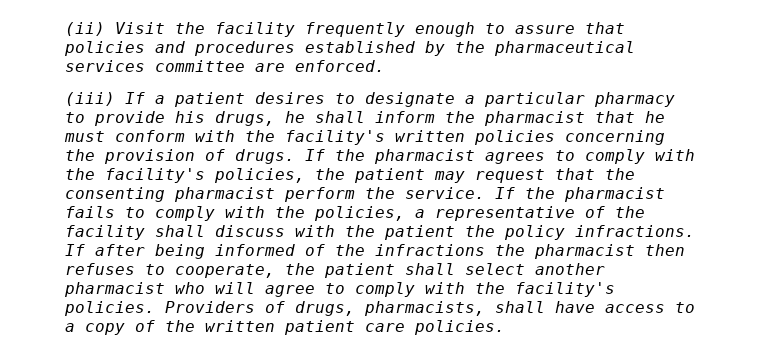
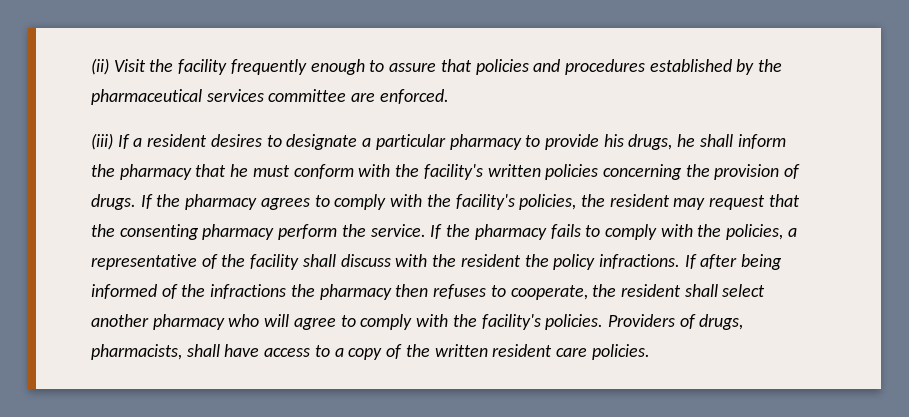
- (iii) If a patient desires to designate a particular pharmacy to provide his drugs, he shall inform the pharmacist that he must conform with the facility's written policies concerning the provision of drugs.
+ (iii) If a resident desires to designate a particular pharmacy to provide his drugs, he shall inform the pharmacy that he must conform with the facility's written policies concerning the provision of drugs.
- If the pharmacist agrees to comply with the facility's policies, the patient may request that the consenting pharmacist perform the service.
+ If the pharmacy agrees to comply with the facility's policies, the resident may request that the consenting pharmacy perform the service.
- If the pharmacist fails to comply with the policies, a representative of the facility shall discuss with the patient the policy infractions.
+ If the pharmacy fails to comply with the policies, a representative of the facility shall discuss with the resident the policy infractions.
- If after being informed of the infractions the pharmacist then refuses to cooperate, the patient shall select another pharmacist who will agree to comply with the facility's policies.
+ If after being informed of the infractions the pharmacy then refuses to cooperate, the resident shall select another pharmacy who will agree to comply with the facility's policies.
- Providers of drugs, pharmacists, shall have access to a copy of the written patient care policies.
+ Providers of drugs, pharmacists, shall have access to a copy of the written resident care policies.

